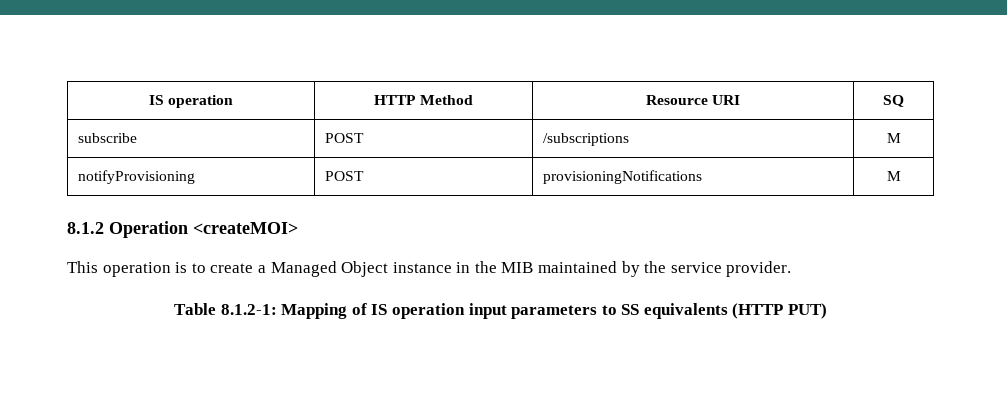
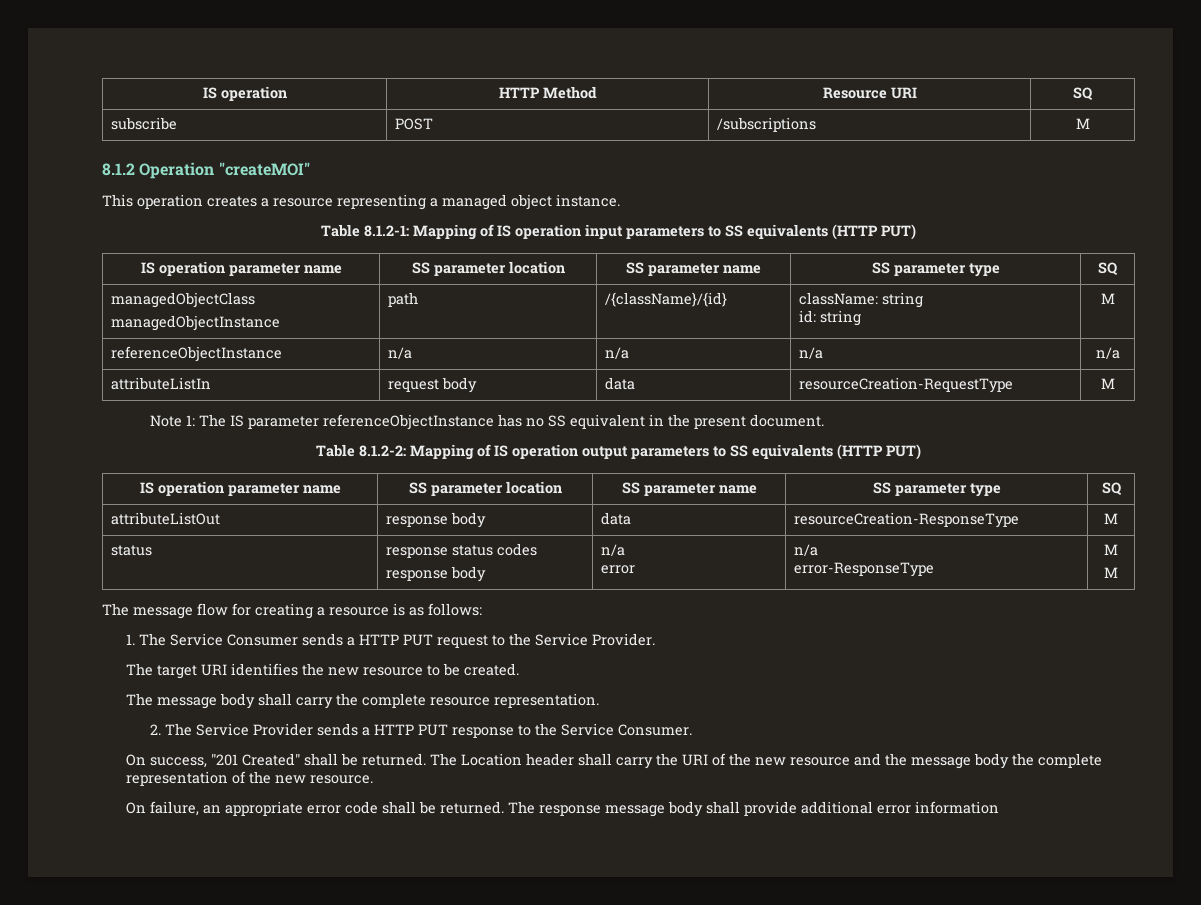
- notifyProvisioning | POST | provisioningNotifications | M
- 8.1.2 Operation <createMOI>
+ 8.1.2 Operation "createMOI"
- This operation is to create a Managed Object instance in the MIB maintained by the service provider.
+ This operation creates a resource representing a managed object instance.
  Table 8.1.2-1: Mapping of IS operation input parameters to SS equivalents (HTTP PUT)
+ IS operation parameter name | SS parameter location | SS parameter name | SS parameter type | SQ
+ managedObjectClass
+ managedObjectInstance | path | /{className}/{id} | className: string
+ id: string | M
+ referenceObjectInstance | n/a | n/a | n/a | n/a
+ attributeListIn | request body | data | resourceCreation-RequestType | M
+ Note 1: The IS parameter referenceObjectInstance has no SS equivalent in the present document.
+ Table 8.1.2-2: Mapping of IS operation output parameters to SS equivalents (HTTP PUT)
+ IS operation parameter name | SS parameter location | SS parameter name | SS parameter type | SQ
+ attributeListOut | response body | data | resourceCreation-ResponseType | M
+ status | response status codes
+ response body | n/a
+ error | n/a
+ error-ResponseType | M
+ M
+ The message flow for creating a resource is as follows:
+ 1. The Service Consumer sends a HTTP PUT request to the Service Provider.
+ The target URI identifies the new resource to be created.
+ The message body shall carry the complete resource representation.
+ 2. The Service Provider sends a HTTP PUT response to the Service Consumer.
+ On success, "201 Created" shall be returned. The Location header shall carry the URI of the new resource and the message body the complete representation of the new resource.
+ On failure, an appropriate error code shall be returned. The response message body shall provide additional error information

